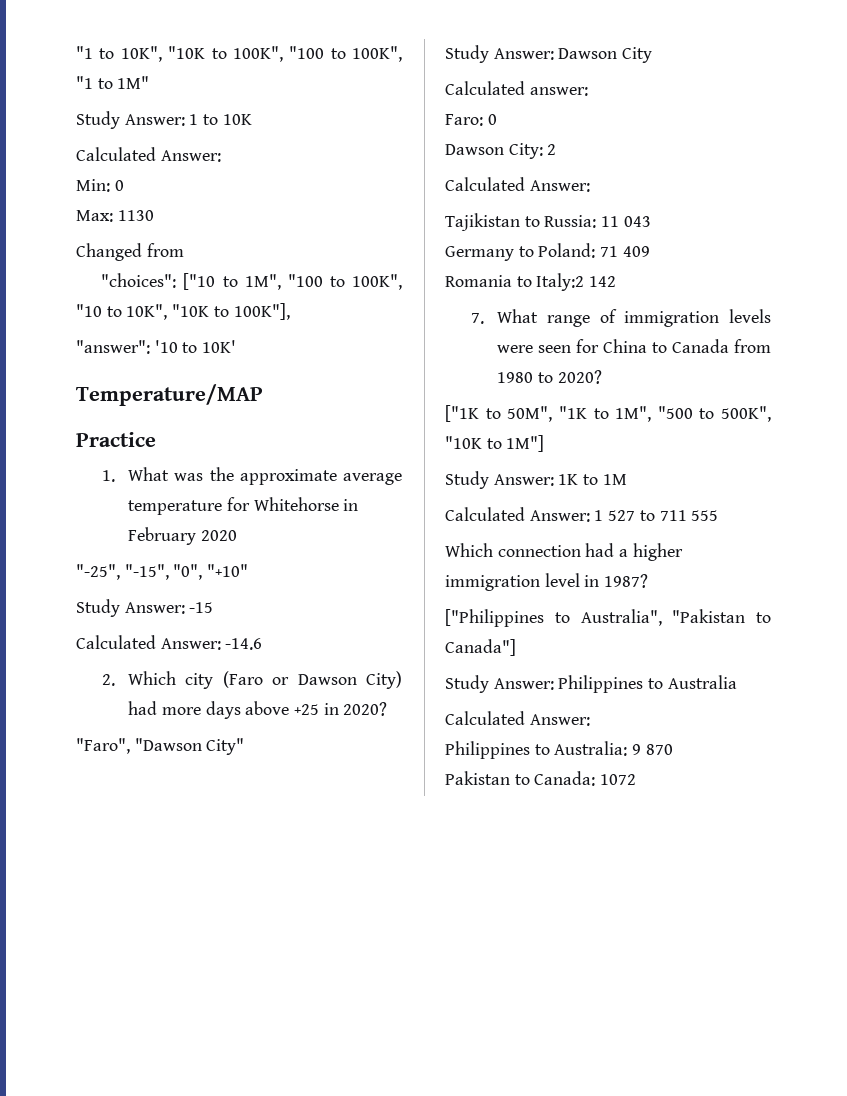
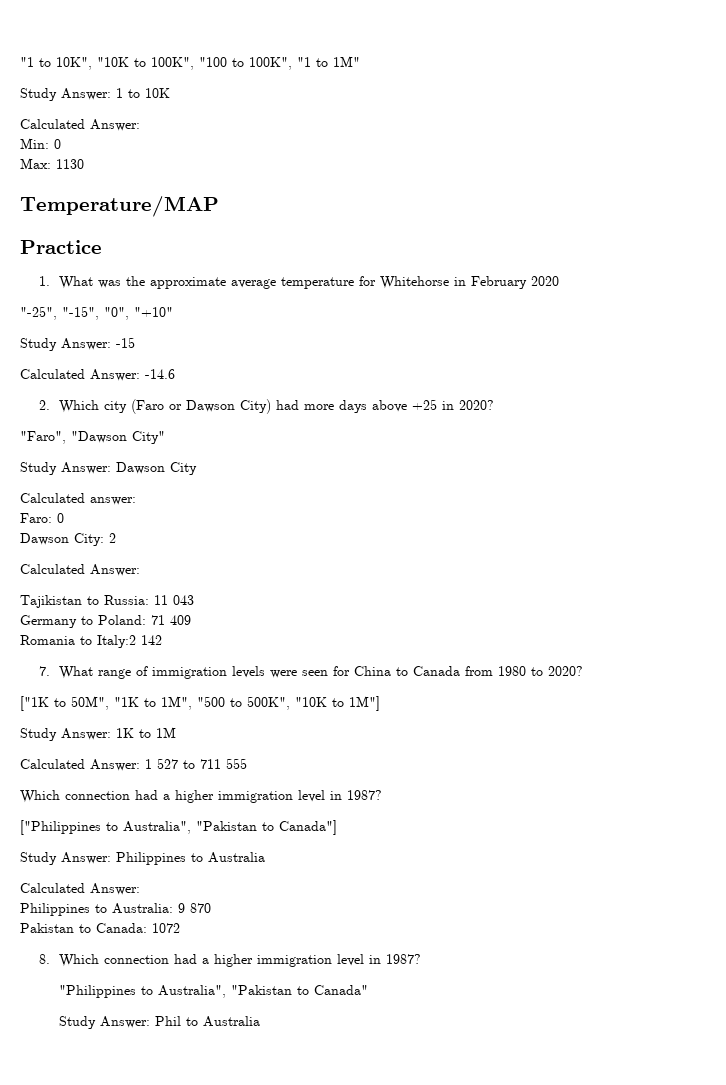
- Changed from
- "choices": ["10 to 1M", "100 to 100K", "10 to 10K", "10K to 100K"],
- "answer": '10 to 10K'
+ 8. Which connection had a higher immigration level in 1987?
+ "Philippines to Australia", "Pakistan to Canada"
+ Study Answer: Phil to Australia

